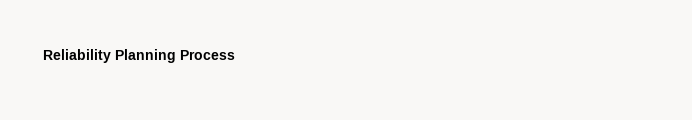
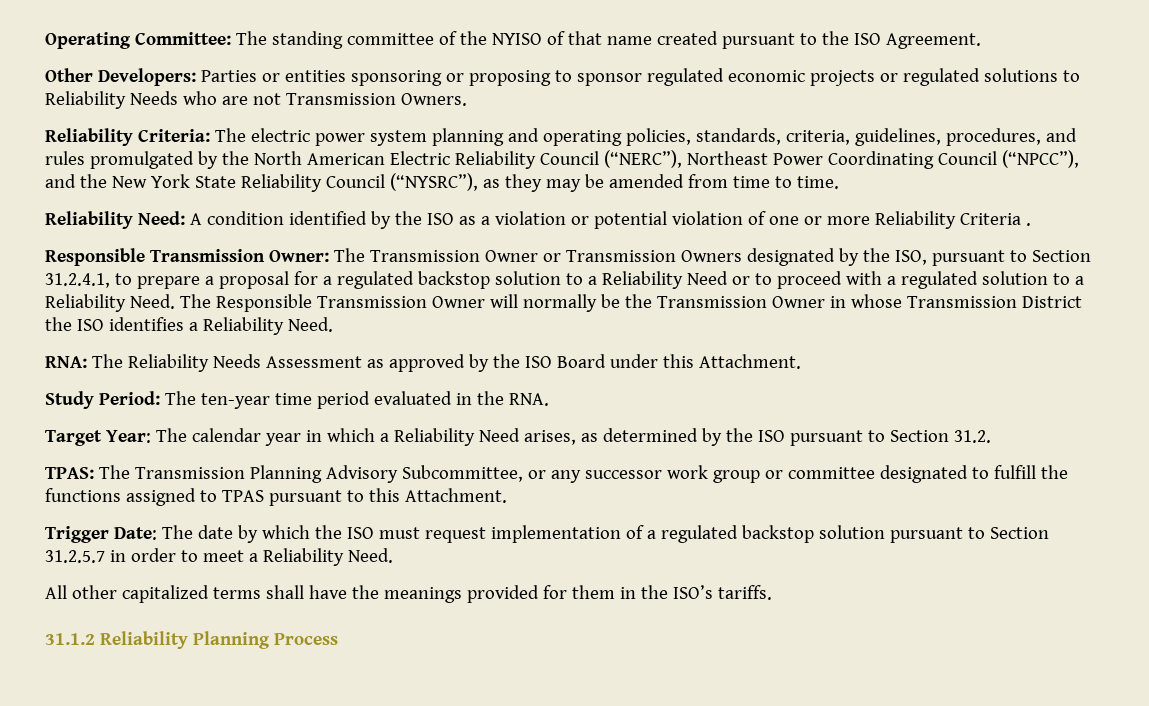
- Reliability Planning Process
+ Operating Committee: The standing committee of the NYISO of that name created pursuant to the ISO Agreement.
+ Other Developers: Parties or entities sponsoring or proposing to sponsor regulated economic projects or regulated solutions to Reliability Needs who are not Transmission Owners.
+ Reliability Criteria: The electric power system planning and operating policies, standards, criteria, guidelines, procedures, and rules promulgated by the North American Electric Reliability Council (“NERC”), Northeast Power Coordinating Council (“NPCC”), and the New York State Reliability Council (“NYSRC”), as they may be amended from time to time.
+ Reliability Need: A condition identified by the ISO as a violation or potential violation of one or more Reliability Criteria .
+ Responsible Transmission Owner: The Transmission Owner or Transmission Owners designated by the ISO, pursuant to Section 31.2.4.1, to prepare a proposal for a regulated backstop solution to a Reliability Need or to proceed with a regulated solution to a Reliability Need. The Responsible Transmission Owner will normally be the Transmission Owner in whose Transmission District the ISO identifies a Reliability Need.
+ RNA: The Reliability Needs Assessment as approved by the ISO Board under this Attachment.
+ Study Period: The ten-year time period evaluated in the RNA.
+ Target Year: The calendar year in which a Reliability Need arises, as determined by the ISO pursuant to Section 31.2.
+ TPAS: The Transmission Planning Advisory Subcommittee, or any successor work group or committee designated to fulfill the functions assigned to TPAS pursuant to this Attachment.
+ Trigger Date: The date by which the ISO must request implementation of a regulated backstop solution pursuant to Section 31.2.5.7 in order to meet a Reliability Need.
+ All other capitalized terms shall have the meanings provided for them in the ISO’s tariffs.
+ 31.1.2 Reliability Planning Process

